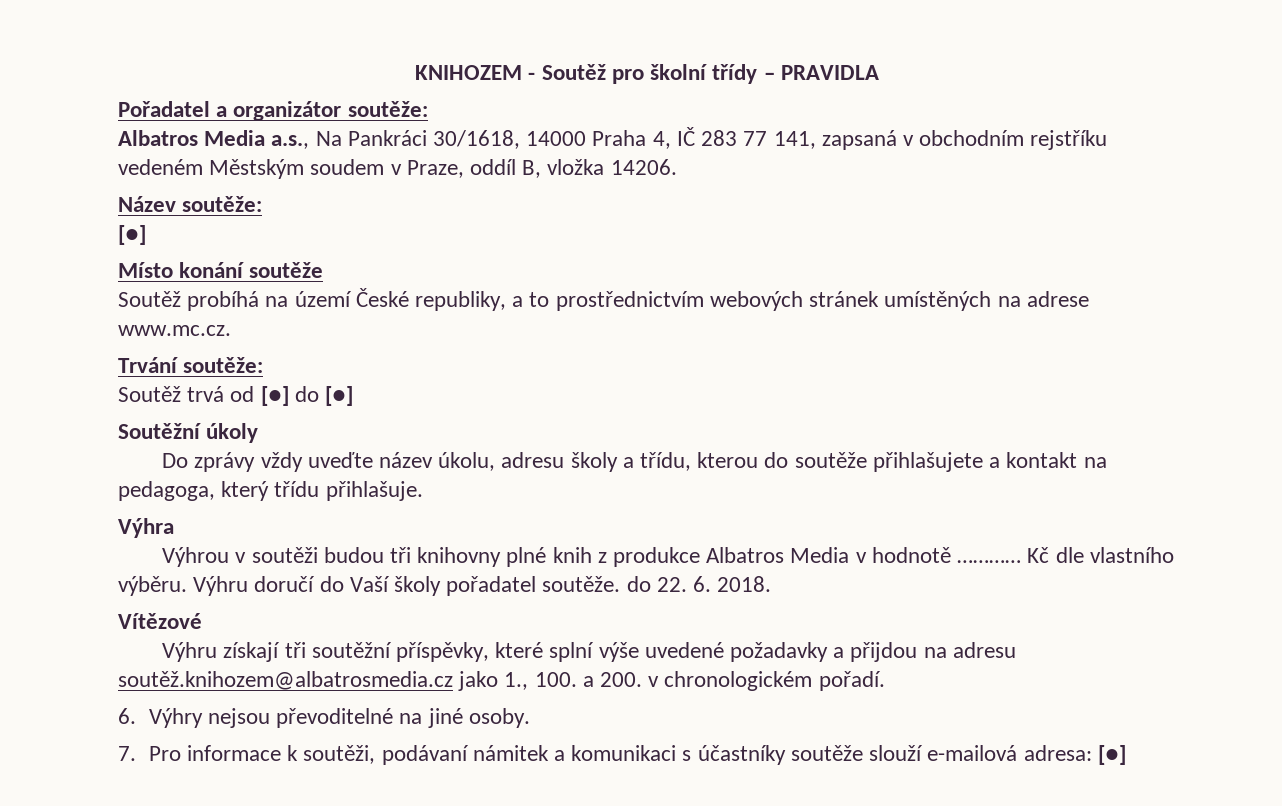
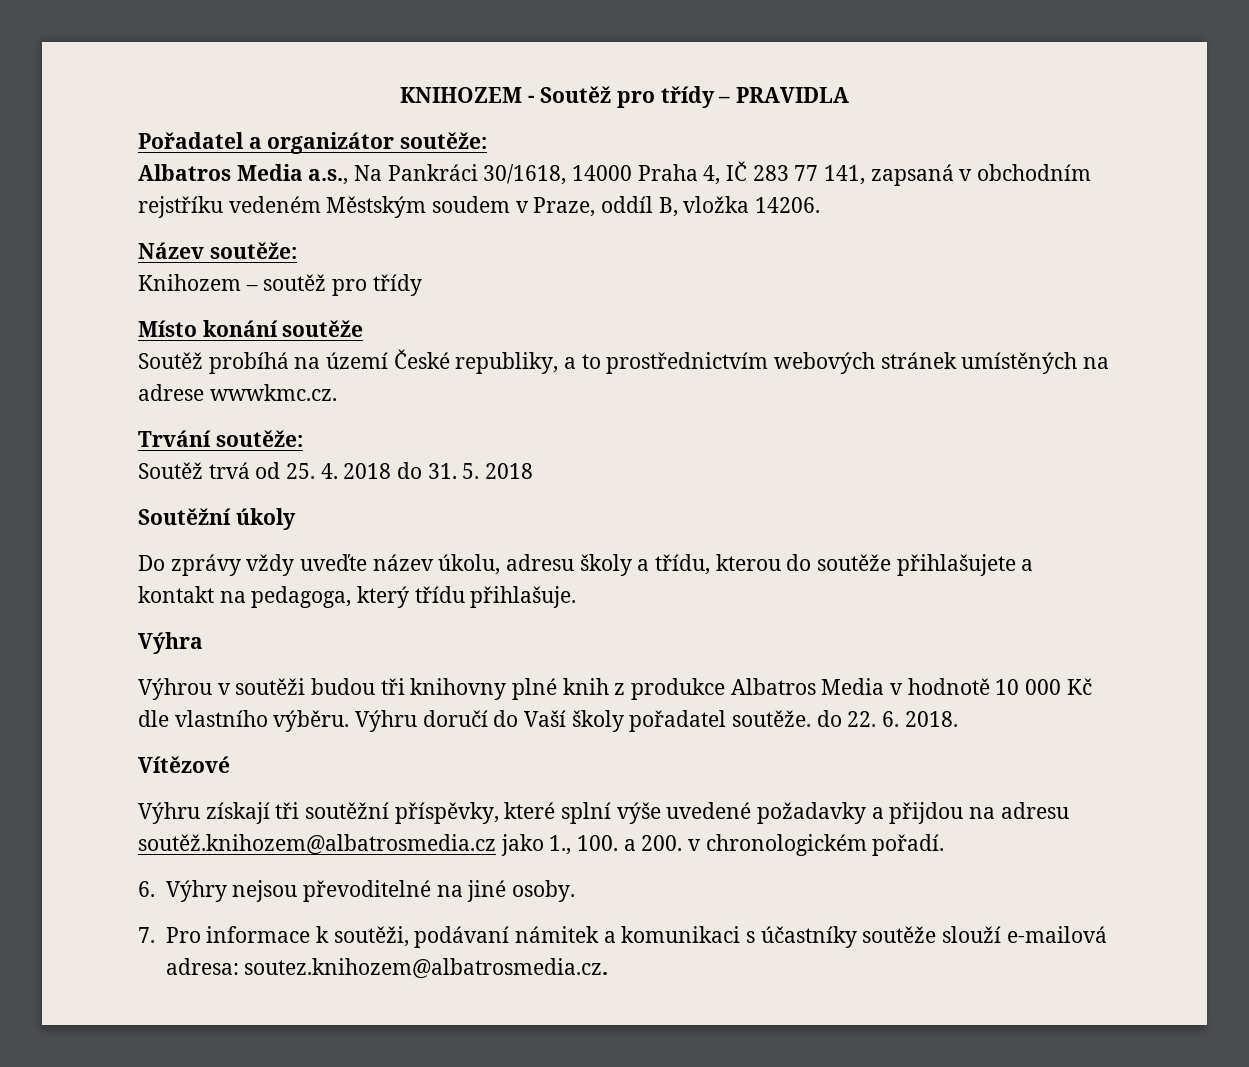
- KNIHOZEM - Soutěž pro školní třídy – PRAVIDLA
+ KNIHOZEM - Soutěž pro třídy – PRAVIDLA
  Název soutěže:
- [●]
+ Knihozem – soutěž pro třídy
- Soutěž probíhá na území České republiky, a to prostřednictvím webových stránek umístěných na adrese www.mc.cz.
+ Soutěž probíhá na území České republiky, a to prostřednictvím webových stránek umístěných na adrese wwwkmc.cz.
- Soutěž trvá od [●] do [●]
+ Soutěž trvá od 25. 4. 2018 do 31. 5. 2018
- Výhrou v soutěži budou tři knihovny plné knih z produkce Albatros Media v hodnotě ………… Kč dle vlastního výběru.
+ Výhrou v soutěži budou tři knihovny plné knih z produkce Albatros Media v hodnotě 10 000 Kč dle vlastního výběru.
- 7. Pro informace k soutěži, podávaní námitek a komunikaci s účastníky soutěže slouží e-mailová adresa: [●]
+ 7. Pro informace k soutěži, podávaní námitek a komunikaci s účastníky soutěže slouží e-mailová adresa: soutez.knihozem@albatrosmedia.cz.

